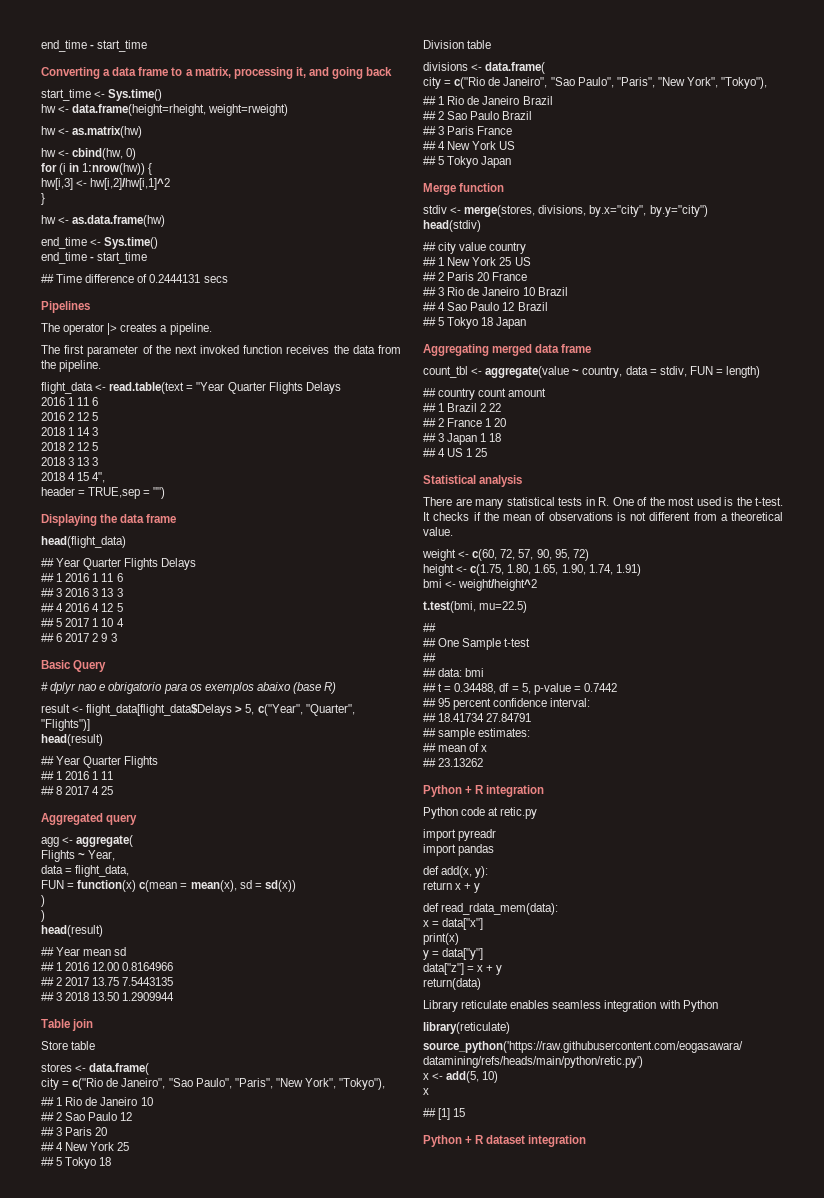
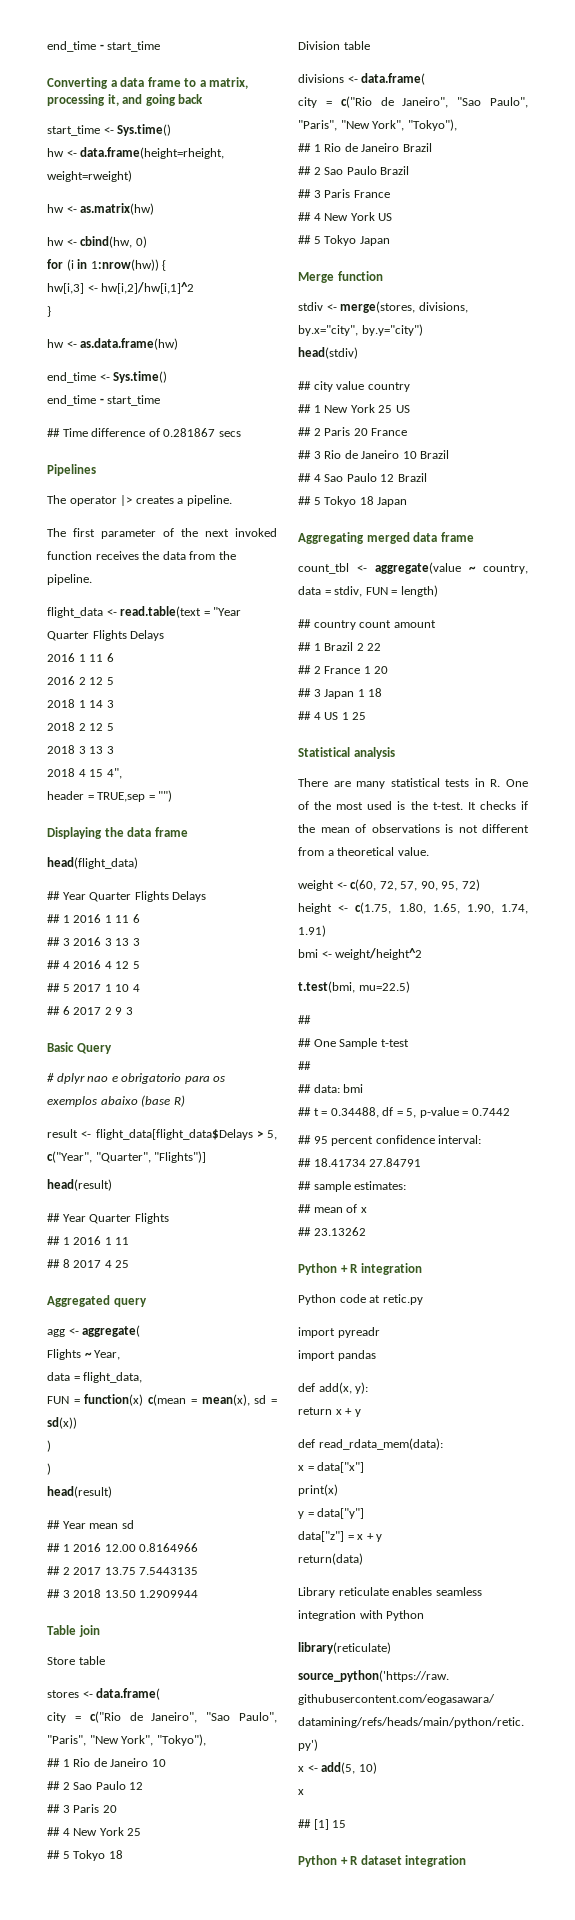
- ## Time difference of 0.2444131 secs
+ ## Time difference of 0.281867 secs

